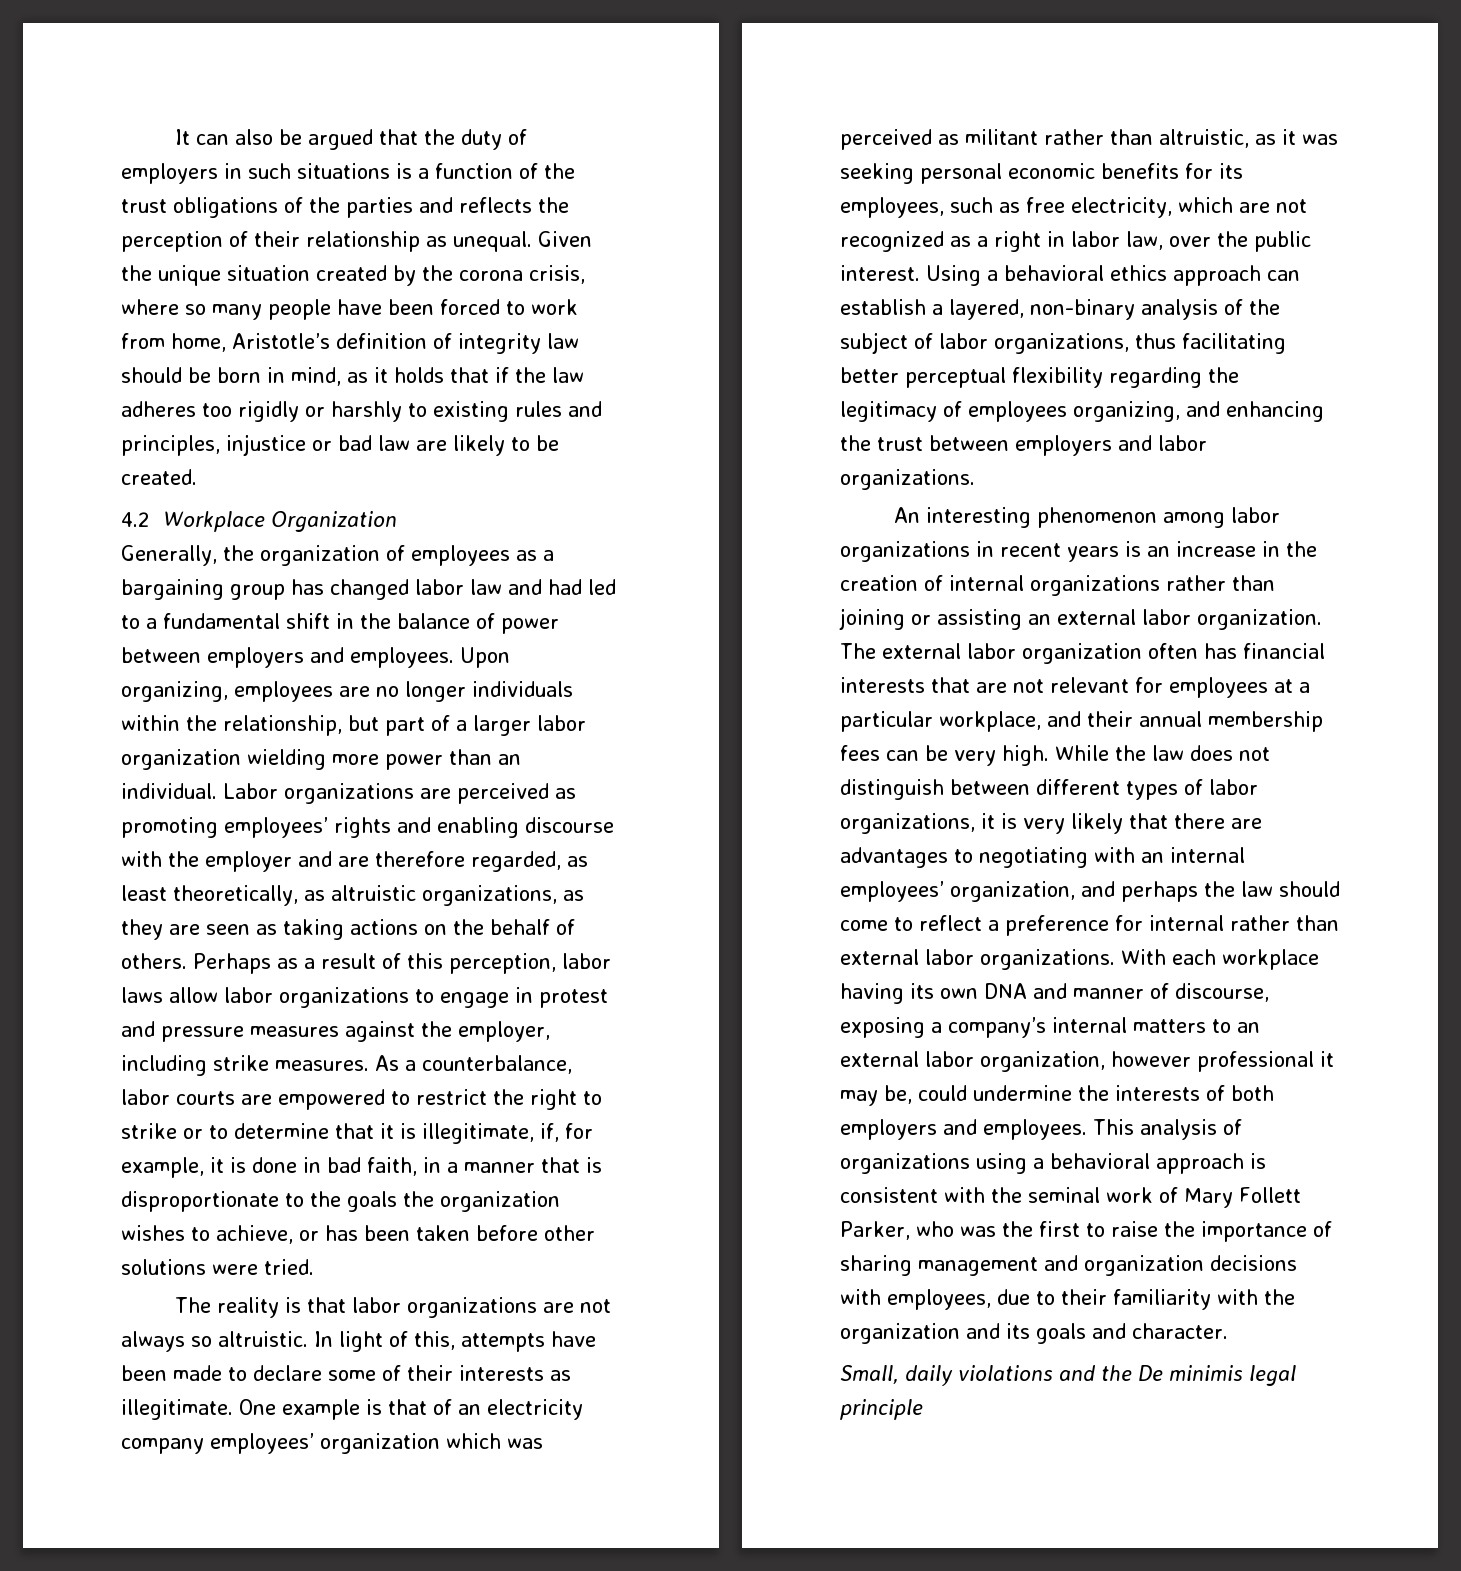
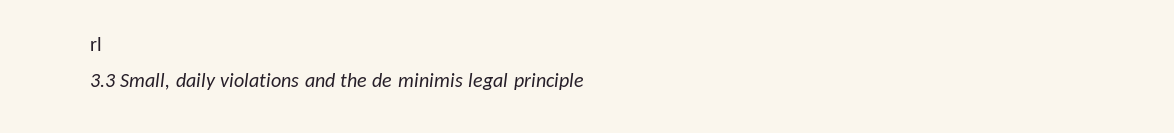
- It can also be argued that the duty of employers in such situations is a function of the trust obligations of the parties and reflects the perception of their relationship as unequal. Given the unique situation created by the corona crisis, where so many people have been forced to work from home, Aristotle’s definition of integrity law should be born in mind, as it holds that if the law adheres too rigidly or harshly to existing rules and principles, injustice or bad law are likely to be created.
- 4.2 Workplace Organization
- Generally, the organization of employees as a bargaining group has changed labor law and had led to a fundamental shift in the balance of power between employers and employees. Upon organizing, employees are no longer individuals within the relationship, but part of a larger labor organization wielding more power than an individual. Labor organizations are perceived as promoting employees’ rights and enabling discourse with the employer and are therefore regarded, as least theoretically, as altruistic organizations, as they are seen as taking actions on the behalf of others. Perhaps as a result of this perception, labor laws allow labor organizations to engage in protest and pressure measures against the employer, including strike measures. As a counterbalance, labor courts are empowered to restrict the right to strike or to determine that it is illegitimate, if, for example, it is done in bad faith, in a manner that is disproportionate to the goals the organization wishes to achieve, or has been taken before other solutions were tried.
- The reality is that labor organizations are not always so altruistic. In light of this, attempts have been made to declare some of their interests as illegitimate. One example is that of an electricity company employees’ organization which was perceived as militant rather than altruistic, as it was seeking personal economic benefits for its employees, such as free electricity, which are not recognized as a right in labor law, over the public interest. Using a behavioral ethics approach can establish a layered, non-binary analysis of the subject of labor organizations, thus facilitating better perceptual flexibility regarding the legitimacy of employees organizing, and enhancing the trust between employers and labor organizations.
- An interesting phenomenon among labor organizations in recent years is an increase in the creation of internal organizations rather than joining or assisting an external labor organization. The external labor organization often has financial interests that are not relevant for employees at a particular workplace, and their annual membership fees can be very high. While the law does not distinguish between different types of labor organizations, it is very likely that there are advantages to negotiating with an internal employees’ organization, and perhaps the law should come to reflect a preference for internal rather than external labor organizations. With each workplace having its own DNA and manner of discourse, exposing a company’s internal matters to an external labor organization, however professional it may be, could undermine the interests of both employers and employees. This analysis of organizations using a behavioral approach is consistent with the seminal work of Mary Follett Parker, who was the first to raise the importance of sharing management and organization decisions with employees, due to their familiarity with the organization and its goals and character.
- Small, daily violations and the De minimis legal principle
+ rl
+ 3.3 Small, daily violations and the de minimis legal principle

